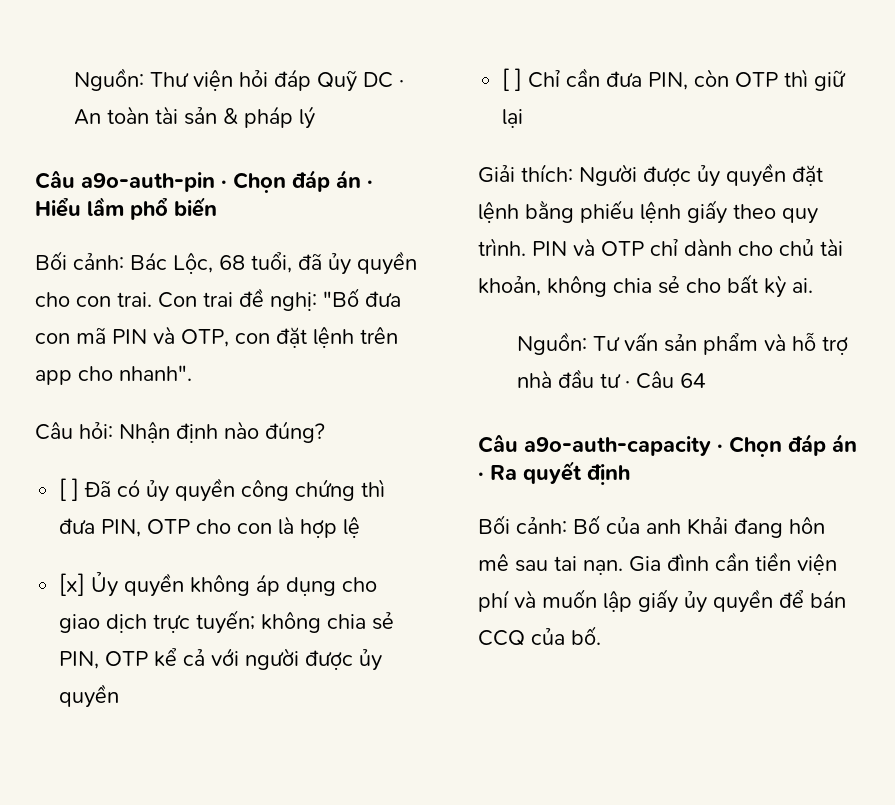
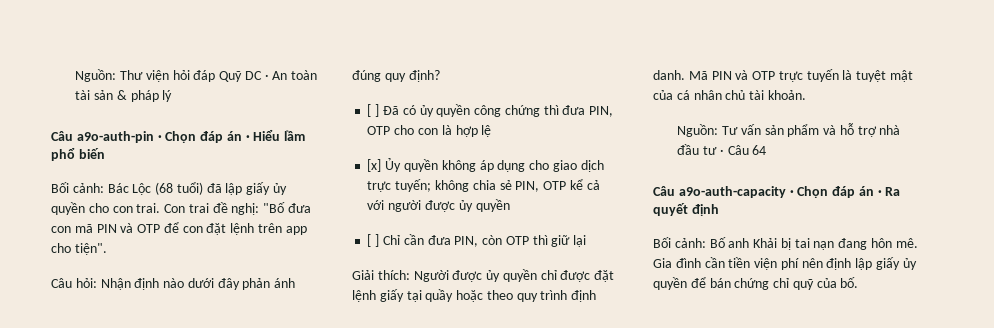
- Bối cảnh: Bác Lộc, 68 tuổi, đã ủy quyền cho con trai.
+ Bối cảnh: Bác Lộc (68 tuổi) đã lập giấy ủy quyền cho con trai.
- Con trai đề nghị: "Bố đưa con mã PIN và OTP, con đặt lệnh trên app cho nhanh".
+ Con trai đề nghị: "Bố đưa con mã PIN và OTP để con đặt lệnh trên app cho tiện".
- Câu hỏi: Nhận định nào đúng?
+ Câu hỏi: Nhận định nào dưới đây phản ánh đúng quy định?
- Giải thích: Người được ủy quyền đặt lệnh bằng phiếu lệnh giấy theo quy trình. PIN và OTP chỉ dành cho chủ tài khoản, không chia sẻ cho bất kỳ ai.
+ Giải thích: Người được ủy quyền chỉ được đặt lệnh giấy tại quầy hoặc theo quy trình định danh. Mã PIN và OTP trực tuyến là tuyệt mật của cá nhân chủ tài khoản.
- Bối cảnh: Bố của anh Khải đang hôn mê sau tai nạn.
+ Bối cảnh: Bố anh Khải bị tai nạn đang hôn mê.
- Gia đình cần tiền viện phí và muốn lập giấy ủy quyền để bán CCQ của bố.
+ Gia đình cần tiền viện phí nên định lập giấy ủy quyền để bán chứng chỉ quỹ của bố.

